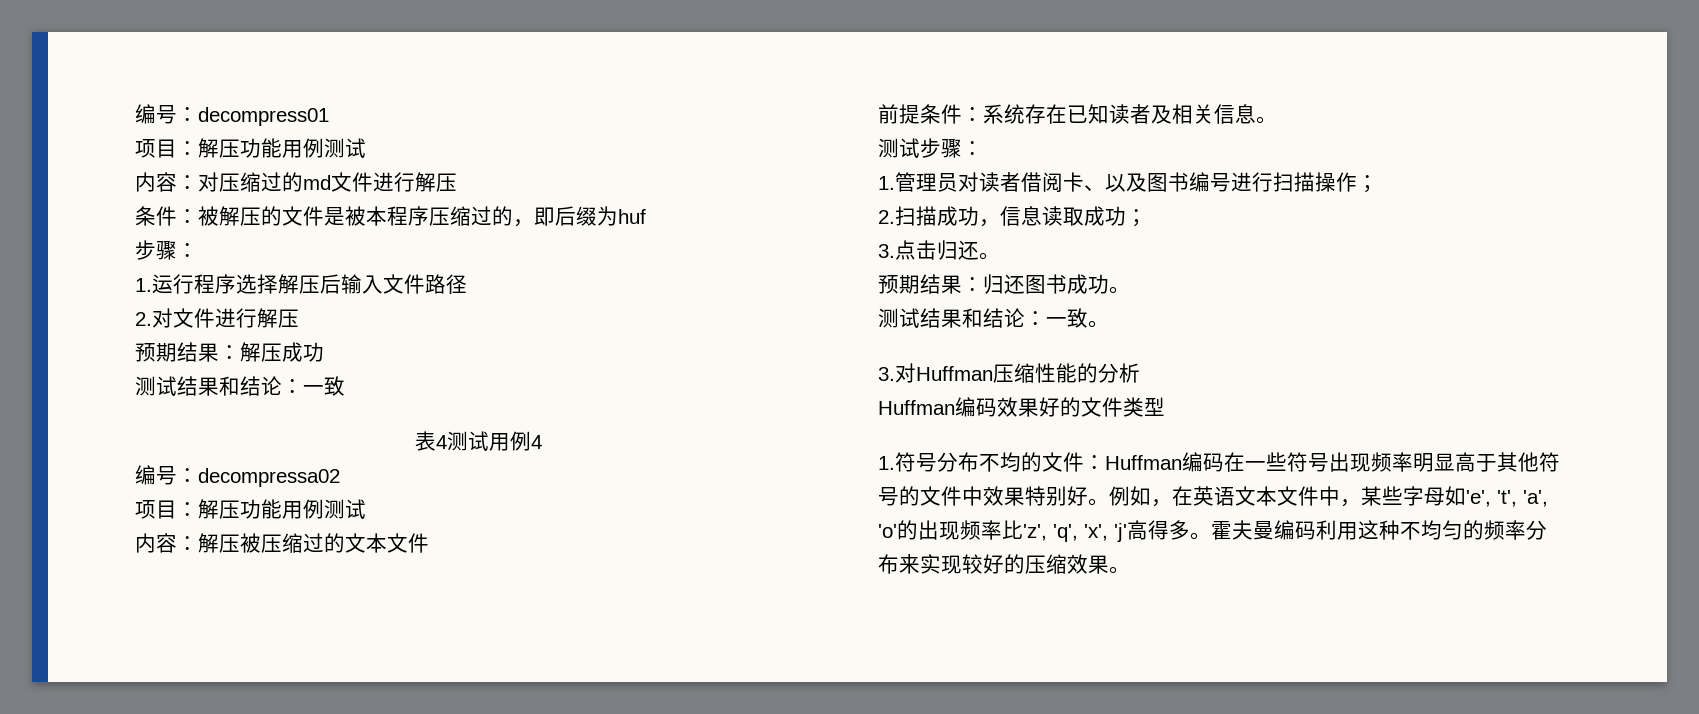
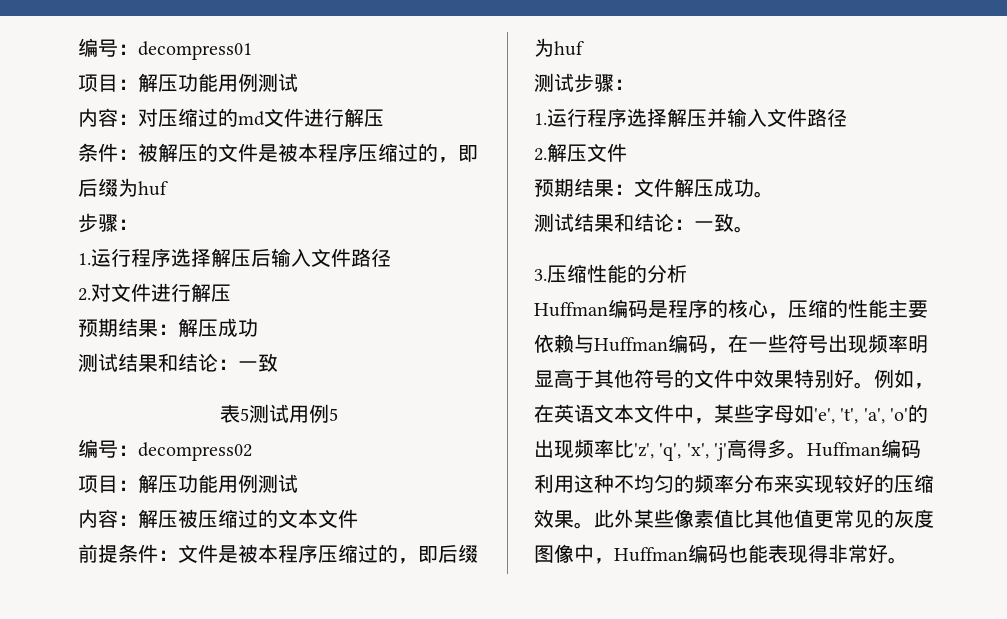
- 表4测试用例4
- 编号：decompressa02
+ 表5测试用例5
+ 编号：decompress02
- 前提条件：系统存在已知读者及相关信息。
+ 前提条件：文件是被本程序压缩过的，即后缀为huf
  测试步骤：
- 1.管理员对读者借阅卡、以及图书编号进行扫描操作；
- 2.扫描成功，信息读取成功；
- 3.点击归还。
- 预期结果：归还图书成功。
+ 1.运行程序选择解压并输入文件路径
+ 2.解压文件
+ 预期结果：文件解压成功。
- 3.对Huffman压缩性能的分析
+ 3.压缩性能的分析
- Huffman编码效果好的文件类型
- 1.符号分布不均的文件：Huffman编码在一些符号出现频率明显高于其他符号的文件中效果特别好。
+ Huffman编码是程序的核心，压缩的性能主要依赖与Huffman编码，在一些符号出现频率明显高于其他符号的文件中效果特别好。
- 霍夫曼编码利用这种不均匀的频率分布来实现较好的压缩效果。
+ Huffman编码利用这种不均匀的频率分布来实现较好的压缩效果。
+ 此外某些像素值比其他值更常见的灰度图像中，Huffman编码也能表现得非常好。

